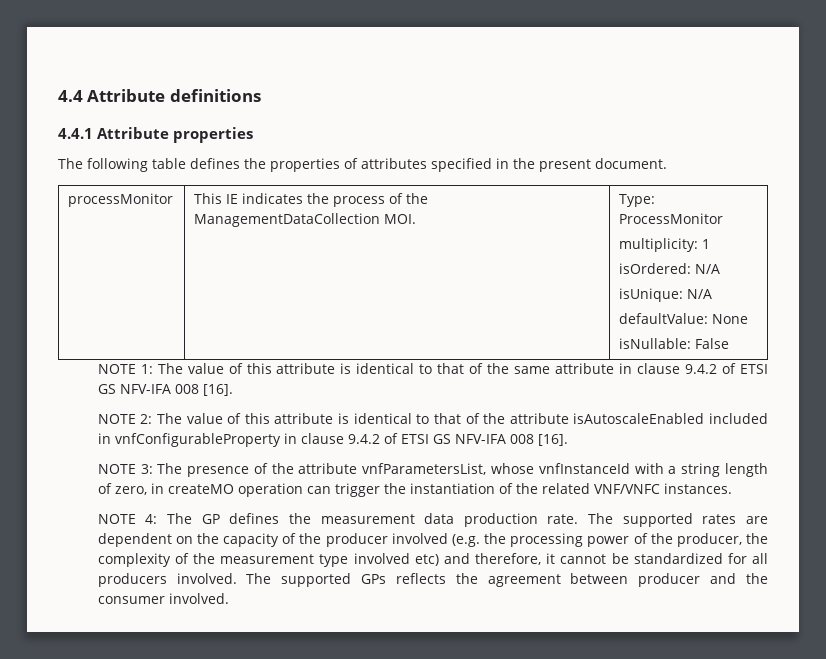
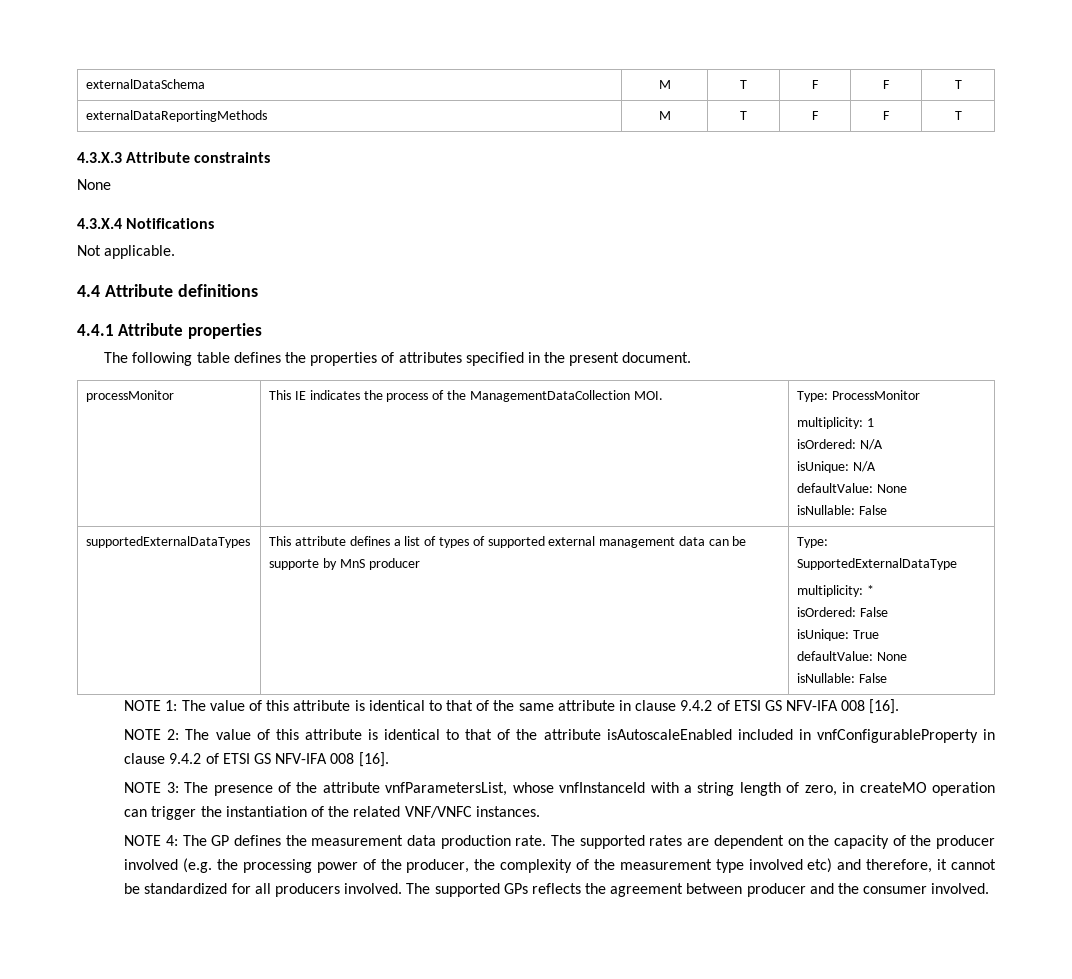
+ externalDataSchema | M | T | F | F | T
+ externalDataReportingMethods | M | T | F | F | T
+ 4.3.X.3 Attribute constraints
+ None
+ 4.3.X.4 Notifications
+ Not applicable.
+ supportedExternalDataTypes | This attribute defines a list of types of supported external management data can be supporte by MnS producer | Type: SupportedExternalDataType
+ multiplicity: *
+ isOrdered: False
+ isUnique: True
+ defaultValue: None
+ isNullable: False

